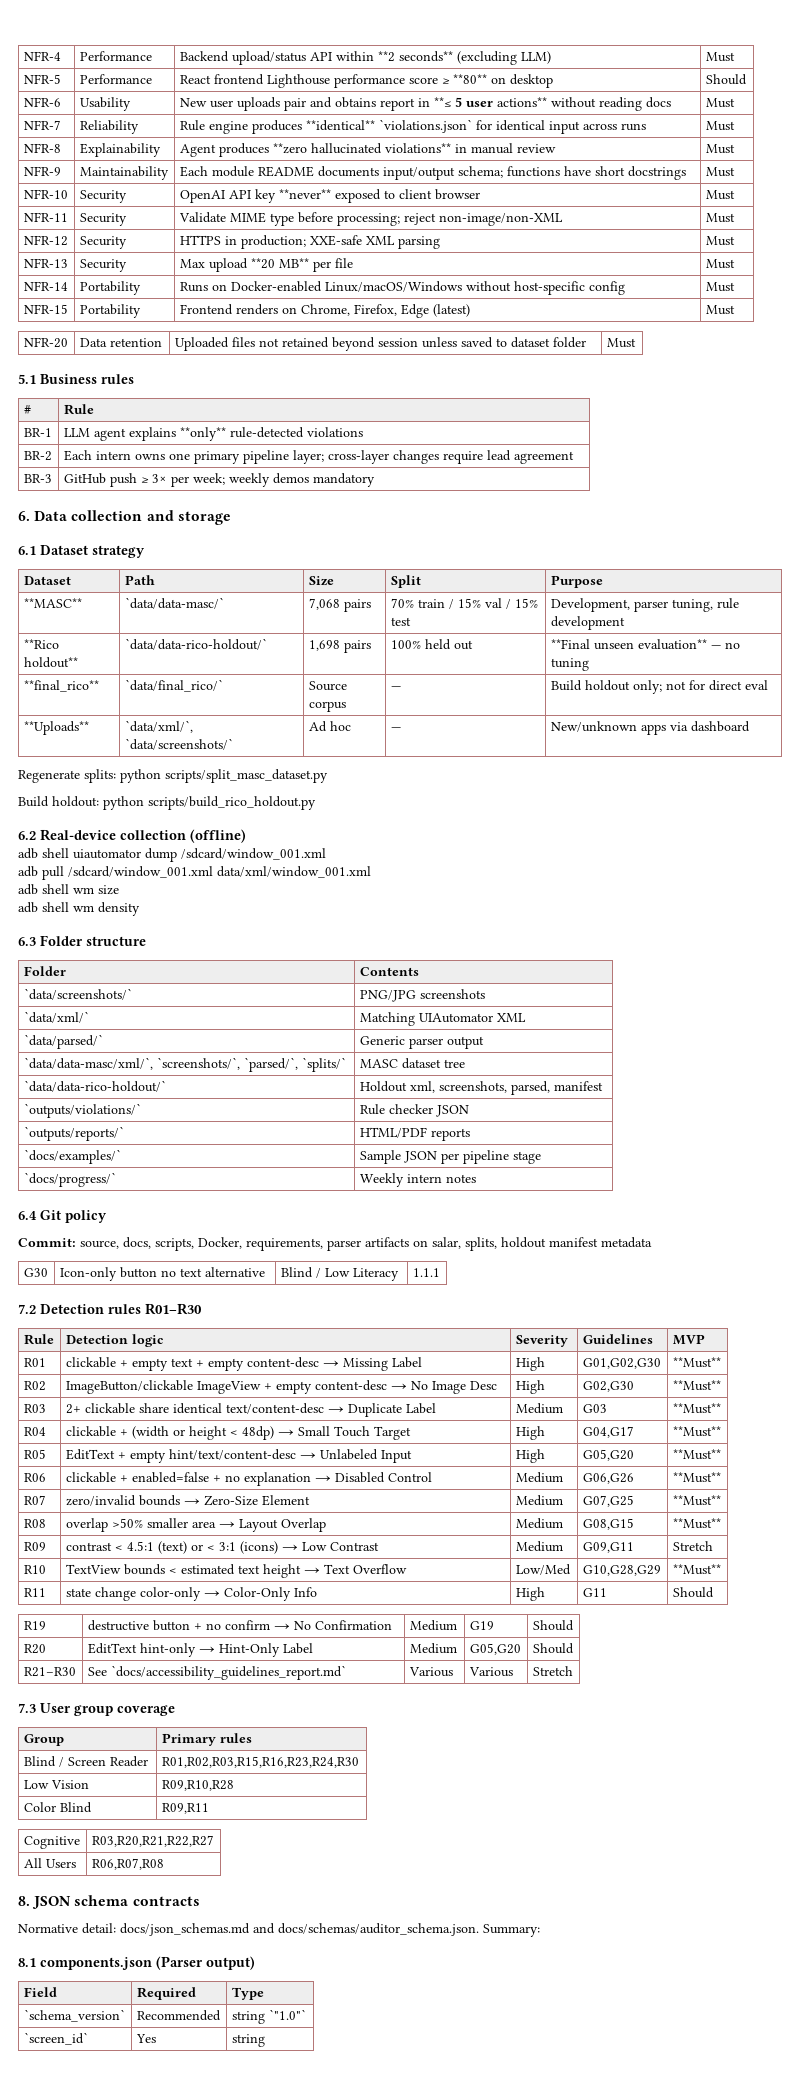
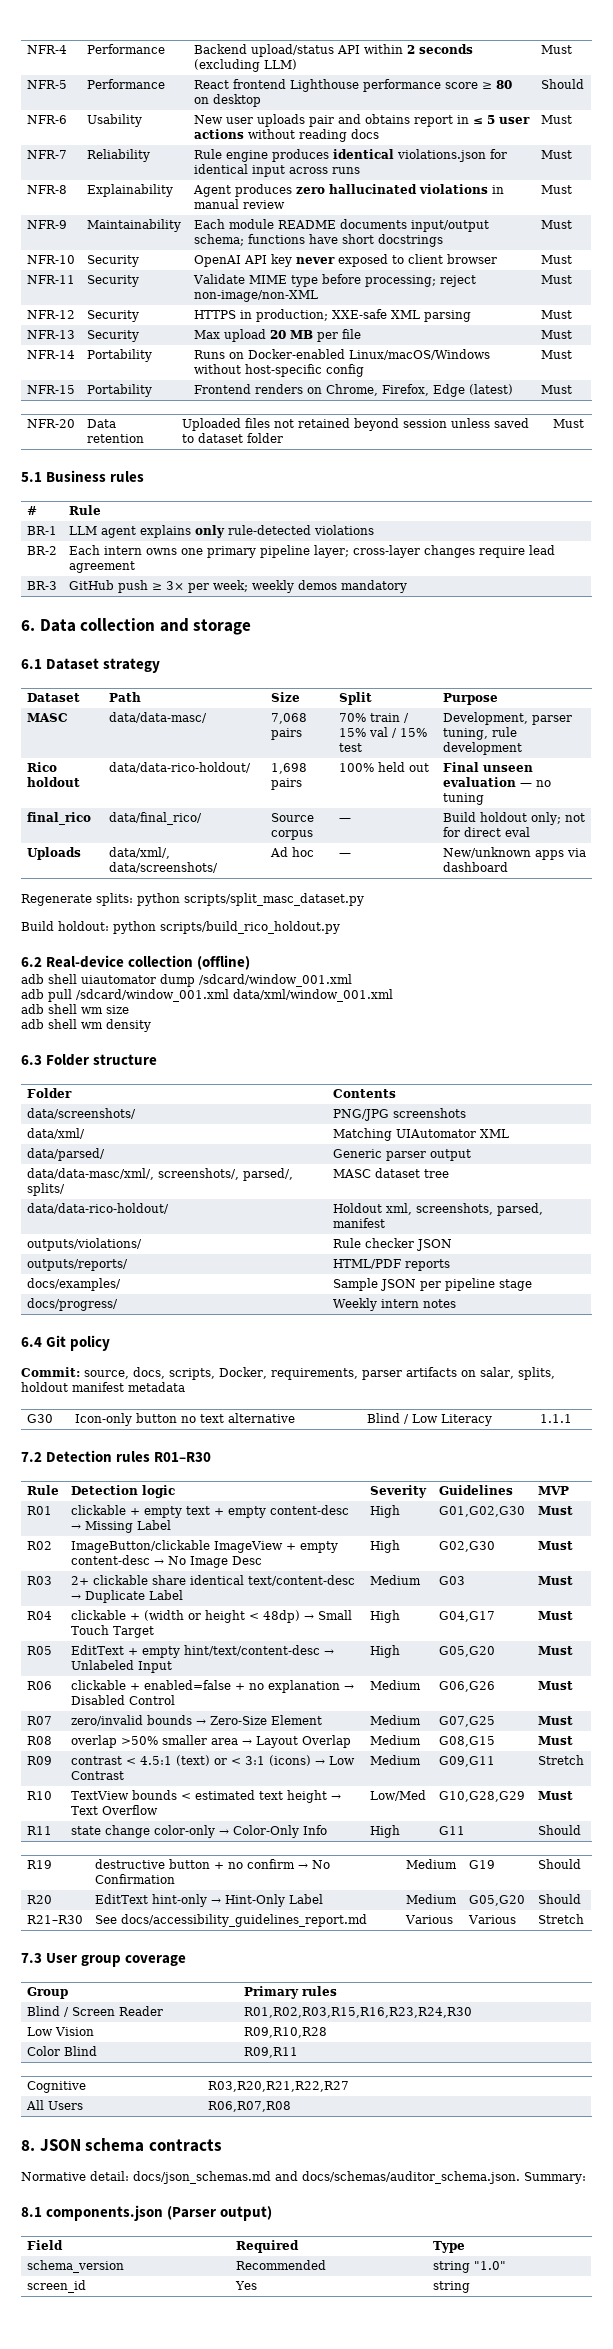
- NFR-4 | Performance | Backend upload/status API within **2 seconds** (excluding LLM) | Must
+ NFR-4 | Performance | Backend upload/status API within 2 seconds (excluding LLM) | Must
- NFR-5 | Performance | React frontend Lighthouse performance score ≥ **80** on desktop | Should
+ NFR-5 | Performance | React frontend Lighthouse performance score ≥ 80 on desktop | Should
- NFR-6 | Usability | New user uploads pair and obtains report in **≤ 5 user actions** without reading docs | Must
+ NFR-6 | Usability | New user uploads pair and obtains report in ≤ 5 user actions without reading docs | Must
- NFR-7 | Reliability | Rule engine produces **identical** `violations.json` for identical input across runs | Must
+ NFR-7 | Reliability | Rule engine produces identical violations.json for identical input across runs | Must
- NFR-8 | Explainability | Agent produces **zero hallucinated violations** in manual review | Must
+ NFR-8 | Explainability | Agent produces zero hallucinated violations in manual review | Must
- NFR-10 | Security | OpenAI API key **never** exposed to client browser | Must
+ NFR-10 | Security | OpenAI API key never exposed to client browser | Must
- NFR-13 | Security | Max upload **20 MB** per file | Must
+ NFR-13 | Security | Max upload 20 MB per file | Must
- BR-1 | LLM agent explains **only** rule-detected violations
+ BR-1 | LLM agent explains only rule-detected violations
- **MASC** | `data/data-masc/` | 7,068 pairs | 70% train / 15% val / 15% test | Development, parser tuning, rule development
+ MASC | data/data-masc/ | 7,068 pairs | 70% train / 15% val / 15% test | Development, parser tuning, rule development
- **Rico holdout** | `data/data-rico-holdout/` | 1,698 pairs | 100% held out | **Final unseen evaluation** — no tuning
+ Rico holdout | data/data-rico-holdout/ | 1,698 pairs | 100% held out | Final unseen evaluation — no tuning
- **final_rico** | `data/final_rico/` | Source corpus | — | Build holdout only; not for direct eval
+ final_rico | data/final_rico/ | Source corpus | — | Build holdout only; not for direct eval
- **Uploads** | `data/xml/`, `data/screenshots/` | Ad hoc | — | New/unknown apps via dashboard
+ Uploads | data/xml/, data/screenshots/ | Ad hoc | — | New/unknown apps via dashboard
- `data/screenshots/` | PNG/JPG screenshots
+ data/screenshots/ | PNG/JPG screenshots
- `data/xml/` | Matching UIAutomator XML
+ data/xml/ | Matching UIAutomator XML
- `data/parsed/` | Generic parser output
+ data/parsed/ | Generic parser output
- `data/data-masc/xml/`, `screenshots/`, `parsed/`, `splits/` | MASC dataset tree
+ data/data-masc/xml/, screenshots/, parsed/, splits/ | MASC dataset tree
- `data/data-rico-holdout/` | Holdout xml, screenshots, parsed, manifest
+ data/data-rico-holdout/ | Holdout xml, screenshots, parsed, manifest
- `outputs/violations/` | Rule checker JSON
+ outputs/violations/ | Rule checker JSON
- `outputs/reports/` | HTML/PDF reports
+ outputs/reports/ | HTML/PDF reports
- `docs/examples/` | Sample JSON per pipeline stage
+ docs/examples/ | Sample JSON per pipeline stage
- `docs/progress/` | Weekly intern notes
+ docs/progress/ | Weekly intern notes
- R01 | clickable + empty text + empty content-desc → Missing Label | High | G01,G02,G30 | **Must**
+ R01 | clickable + empty text + empty content-desc → Missing Label | High | G01,G02,G30 | Must
- R02 | ImageButton/clickable ImageView + empty content-desc → No Image Desc | High | G02,G30 | **Must**
+ R02 | ImageButton/clickable ImageView + empty content-desc → No Image Desc | High | G02,G30 | Must
- R03 | 2+ clickable share identical text/content-desc → Duplicate Label | Medium | G03 | **Must**
+ R03 | 2+ clickable share identical text/content-desc → Duplicate Label | Medium | G03 | Must
- R04 | clickable + (width or height < 48dp) → Small Touch Target | High | G04,G17 | **Must**
+ R04 | clickable + (width or height < 48dp) → Small Touch Target | High | G04,G17 | Must
- R05 | EditText + empty hint/text/content-desc → Unlabeled Input | High | G05,G20 | **Must**
+ R05 | EditText + empty hint/text/content-desc → Unlabeled Input | High | G05,G20 | Must
- R06 | clickable + enabled=false + no explanation → Disabled Control | Medium | G06,G26 | **Must**
+ R06 | clickable + enabled=false + no explanation → Disabled Control | Medium | G06,G26 | Must
- R07 | zero/invalid bounds → Zero-Size Element | Medium | G07,G25 | **Must**
+ R07 | zero/invalid bounds → Zero-Size Element | Medium | G07,G25 | Must
- R08 | overlap >50% smaller area → Layout Overlap | Medium | G08,G15 | **Must**
+ R08 | overlap >50% smaller area → Layout Overlap | Medium | G08,G15 | Must
- R10 | TextView bounds < estimated text height → Text Overflow | Low/Med | G10,G28,G29 | **Must**
+ R10 | TextView bounds < estimated text height → Text Overflow | Low/Med | G10,G28,G29 | Must
- R21–R30 | See `docs/accessibility_guidelines_report.md` | Various | Various | Stretch
+ R21–R30 | See docs/accessibility_guidelines_report.md | Various | Various | Stretch
- `schema_version` | Recommended | string `"1.0"`
- `screen_id` | Yes | string
+ schema_version | Recommended | string "1.0"
+ screen_id | Yes | string

